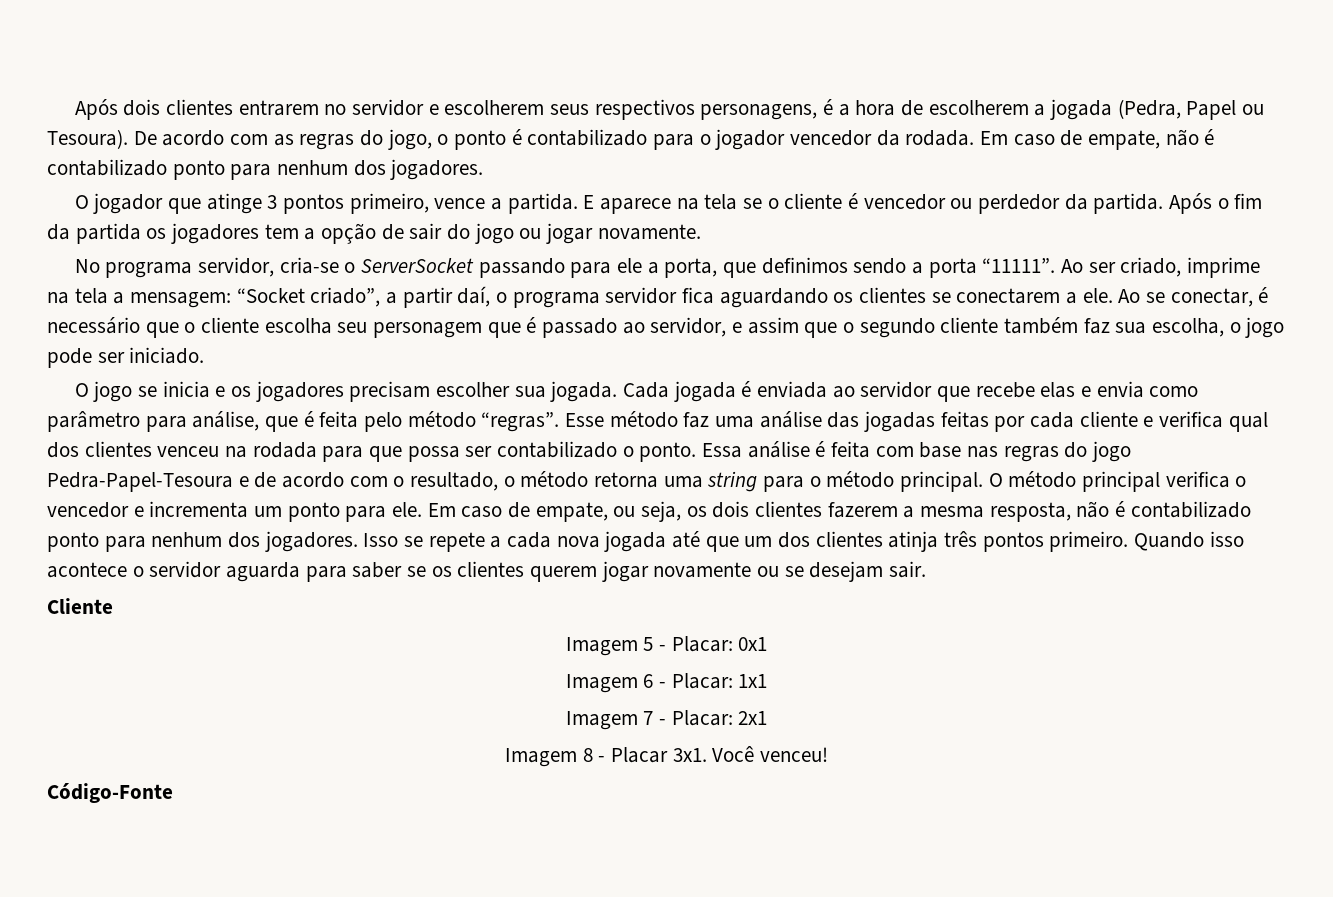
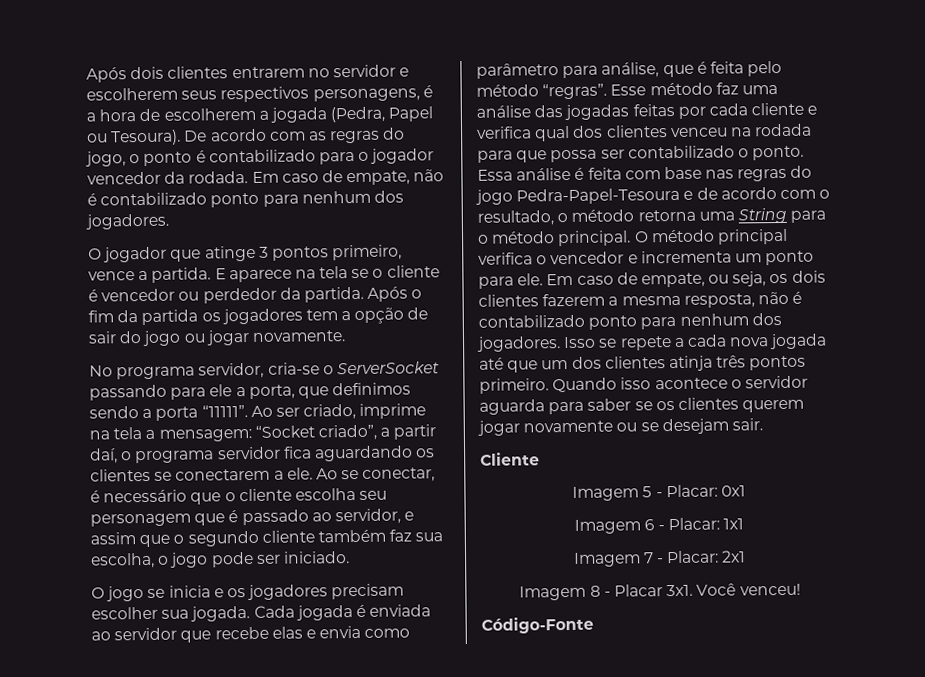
- Essa análise é feita com base nas regras do jogo Pedra-Papel-Tesoura e de acordo com o resultado, o método retorna uma string para o método principal.
+ Essa análise é feita com base nas regras do jogo Pedra-Papel-Tesoura e de acordo com o resultado, o método retorna uma String para o método principal.

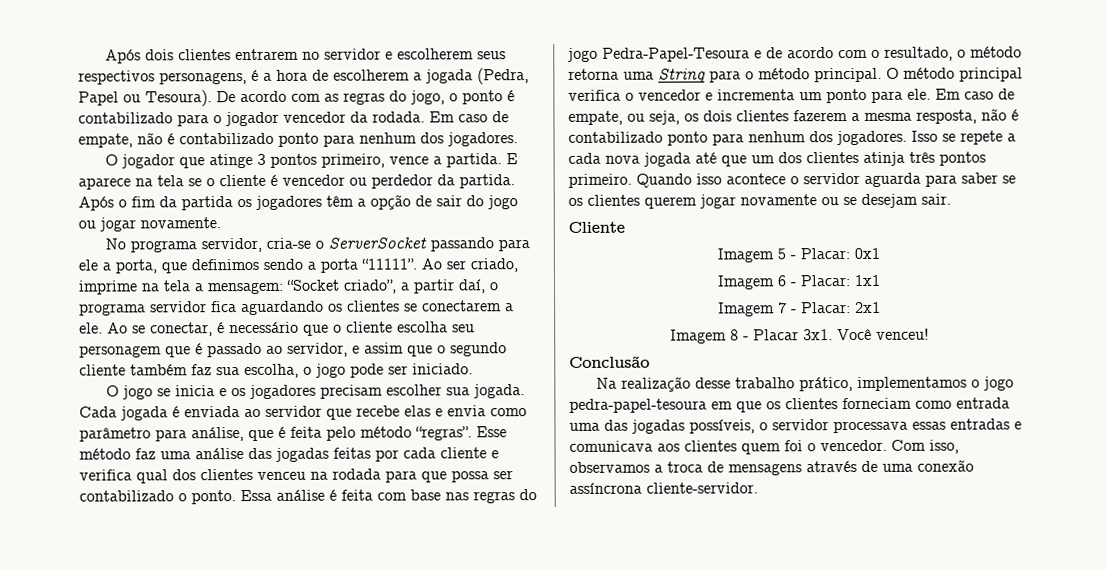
- Após o fim da partida os jogadores tem a opção de sair do jogo ou jogar novamente.
+ Após o fim da partida os jogadores têm a opção de sair do jogo ou jogar novamente.
- Código-Fonte
+ Conclusão
+ Na realização desse trabalho prático, implementamos o jogo pedra-papel-tesoura em que os clientes forneciam como entrada uma das jogadas possíveis, o servidor processava essas entradas e comunicava aos clientes quem foi o vencedor. Com isso, observamos a troca de mensagens através de uma conexão assíncrona cliente-servidor.

